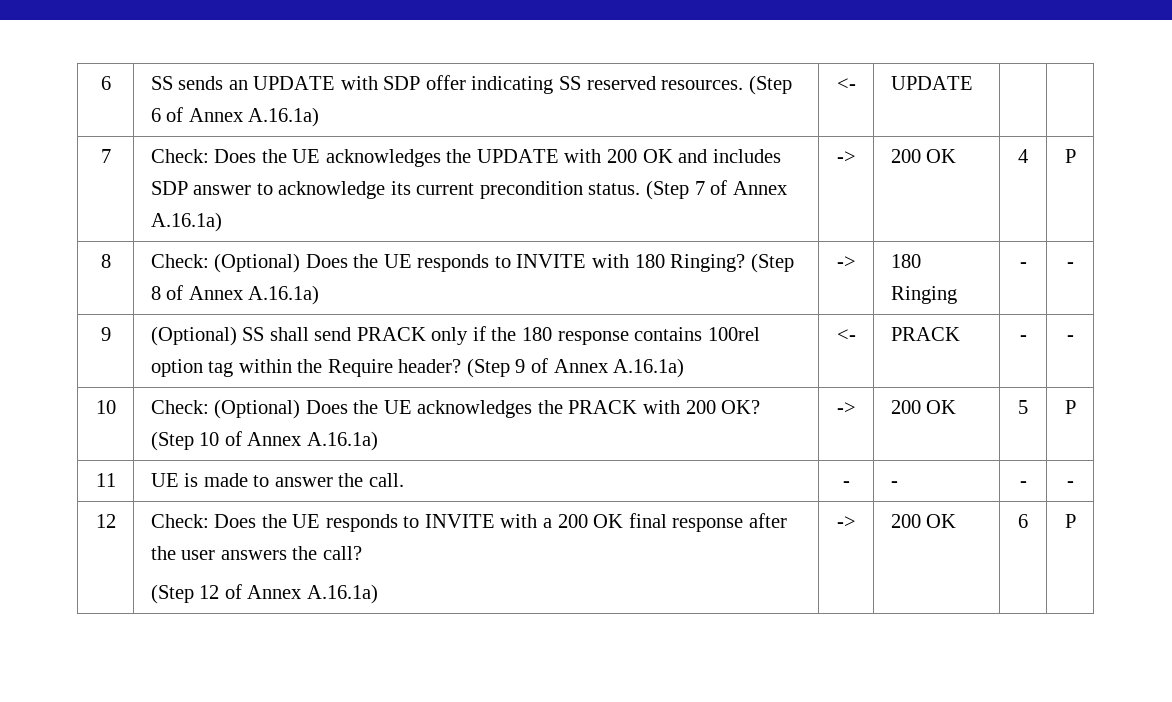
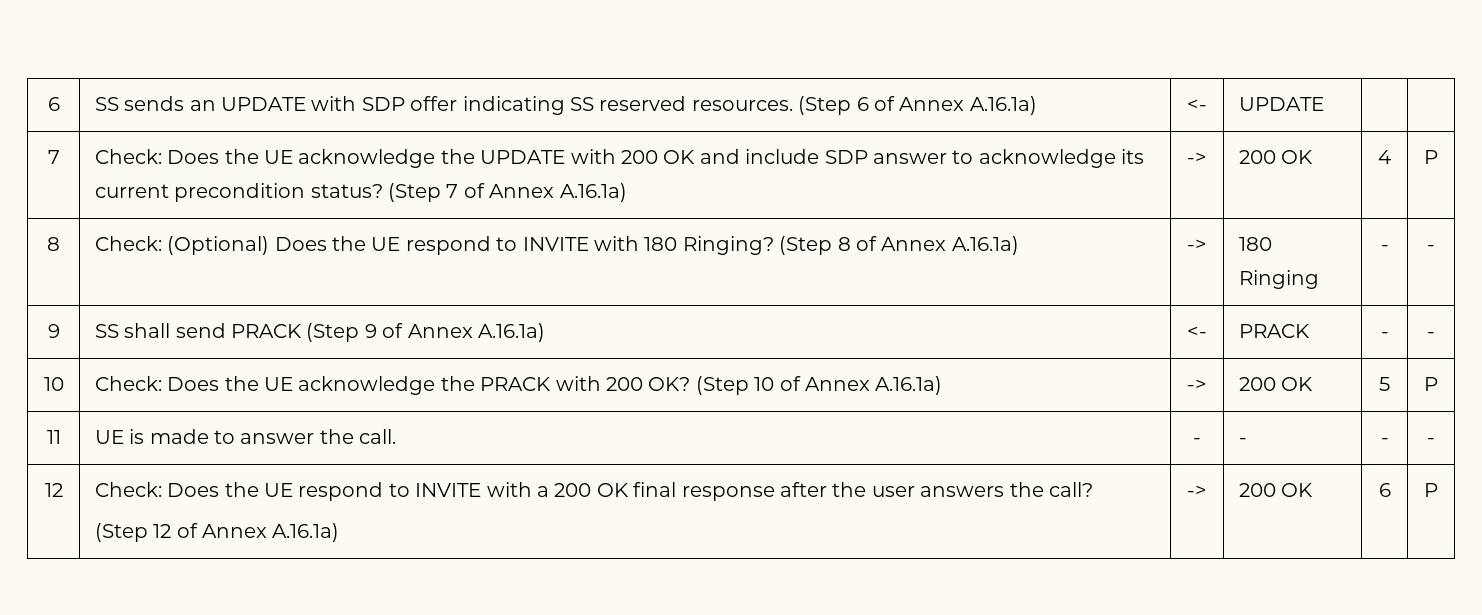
- 7 | Check: Does the UE acknowledges the UPDATE with 200 OK and includes SDP answer to acknowledge its current precondition status. (Step 7 of Annex A.16.1a) | -> | 200 OK | 4 | P
+ 7 | Check: Does the UE acknowledge the UPDATE with 200 OK and include SDP answer to acknowledge its current precondition status? (Step 7 of Annex A.16.1a) | -> | 200 OK | 4 | P
- 8 | Check: (Optional) Does the UE responds to INVITE with 180 Ringing? (Step 8 of Annex A.16.1a) | -> | 180 Ringing | - | -
+ 8 | Check: (Optional) Does the UE respond to INVITE with 180 Ringing? (Step 8 of Annex A.16.1a) | -> | 180 Ringing | - | -
- 9 | (Optional) SS shall send PRACK only if the 180 response contains 100rel option tag within the Require header? (Step 9 of Annex A.16.1a) | <- | PRACK | - | -
+ 9 | SS shall send PRACK (Step 9 of Annex A.16.1a) | <- | PRACK | - | -
- 10 | Check: (Optional) Does the UE acknowledges the PRACK with 200 OK? (Step 10 of Annex A.16.1a) | -> | 200 OK | 5 | P
+ 10 | Check: Does the UE acknowledge the PRACK with 200 OK? (Step 10 of Annex A.16.1a) | -> | 200 OK | 5 | P
- 12 | Check: Does the UE responds to INVITE with a 200 OK final response after the user answers the call?
+ 12 | Check: Does the UE respond to INVITE with a 200 OK final response after the user answers the call?

